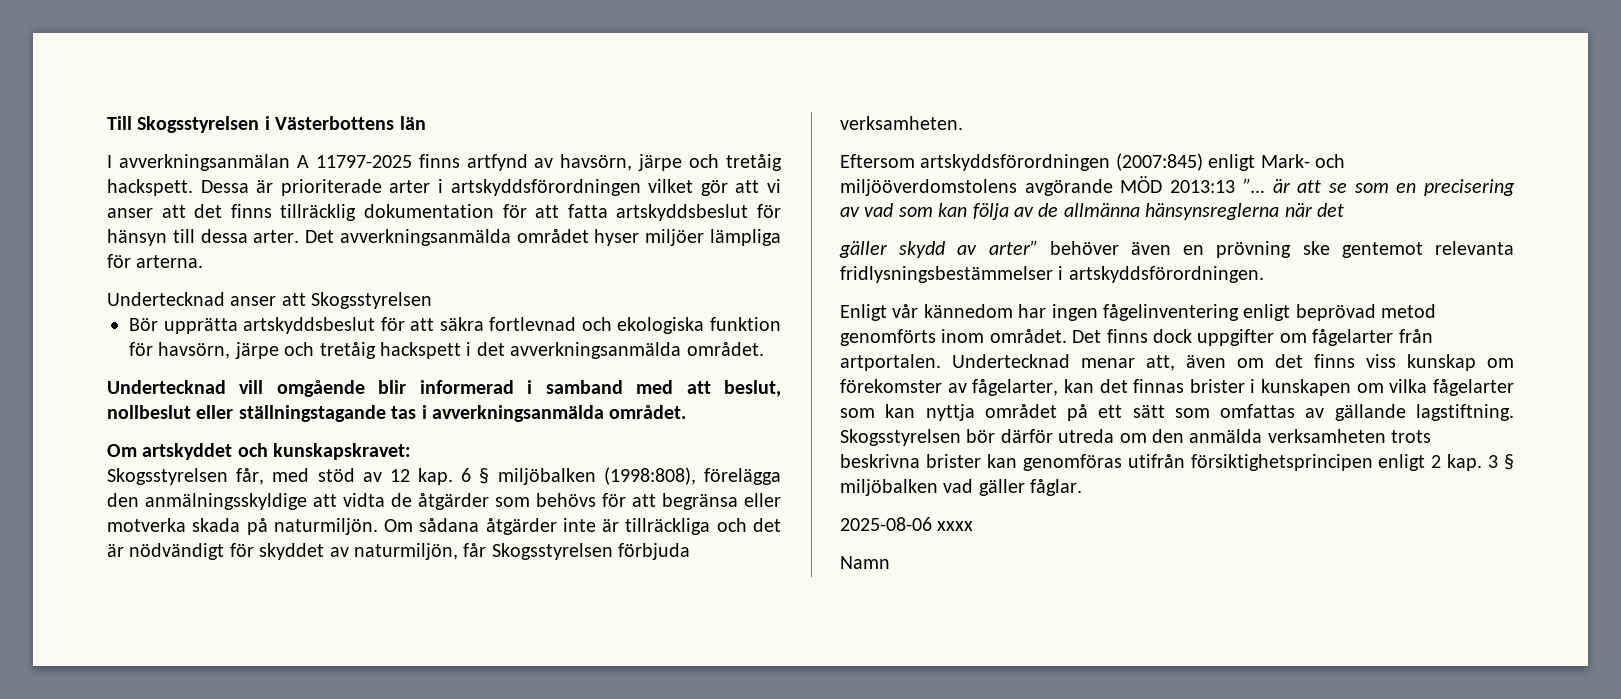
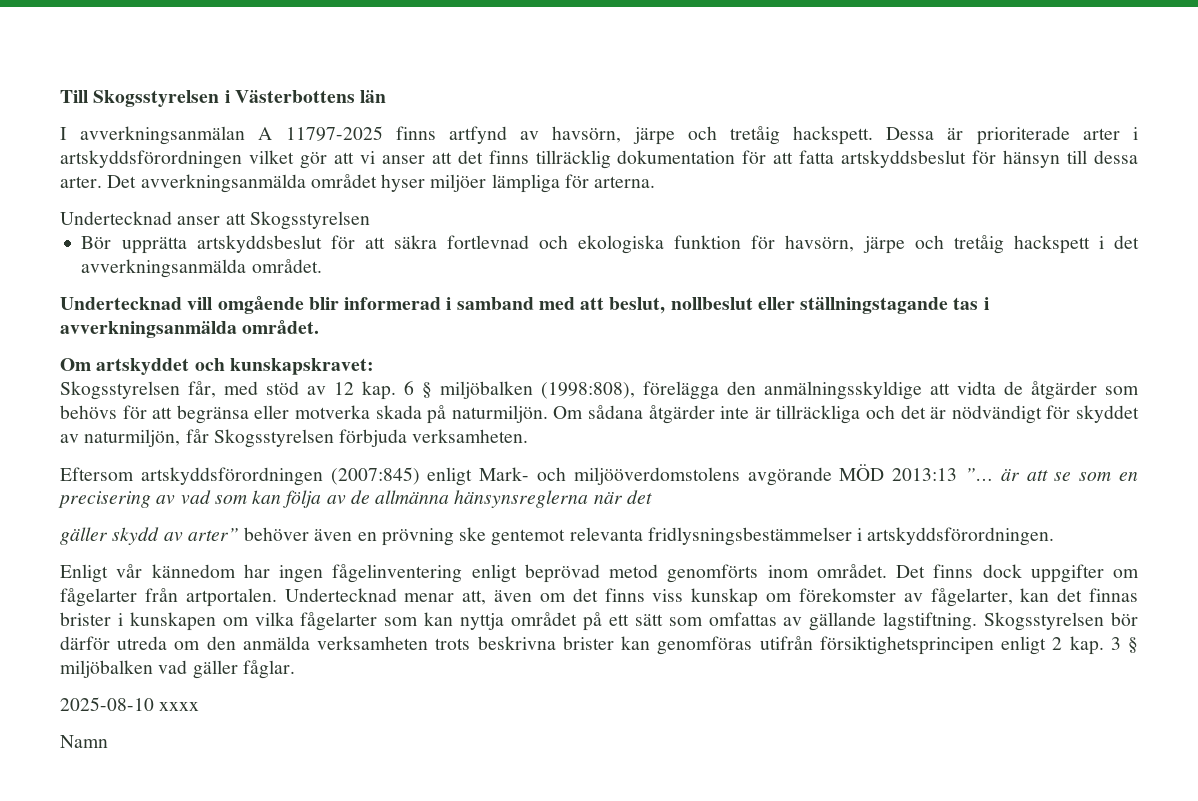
- 2025-08-06 xxxx
+ 2025-08-10 xxxx

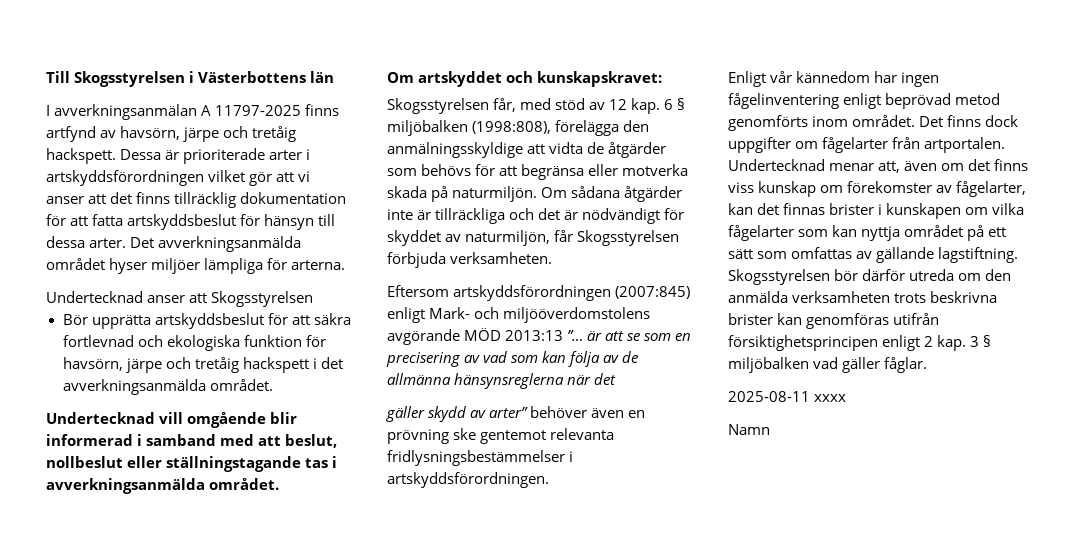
- 2025-08-10 xxxx
+ 2025-08-11 xxxx

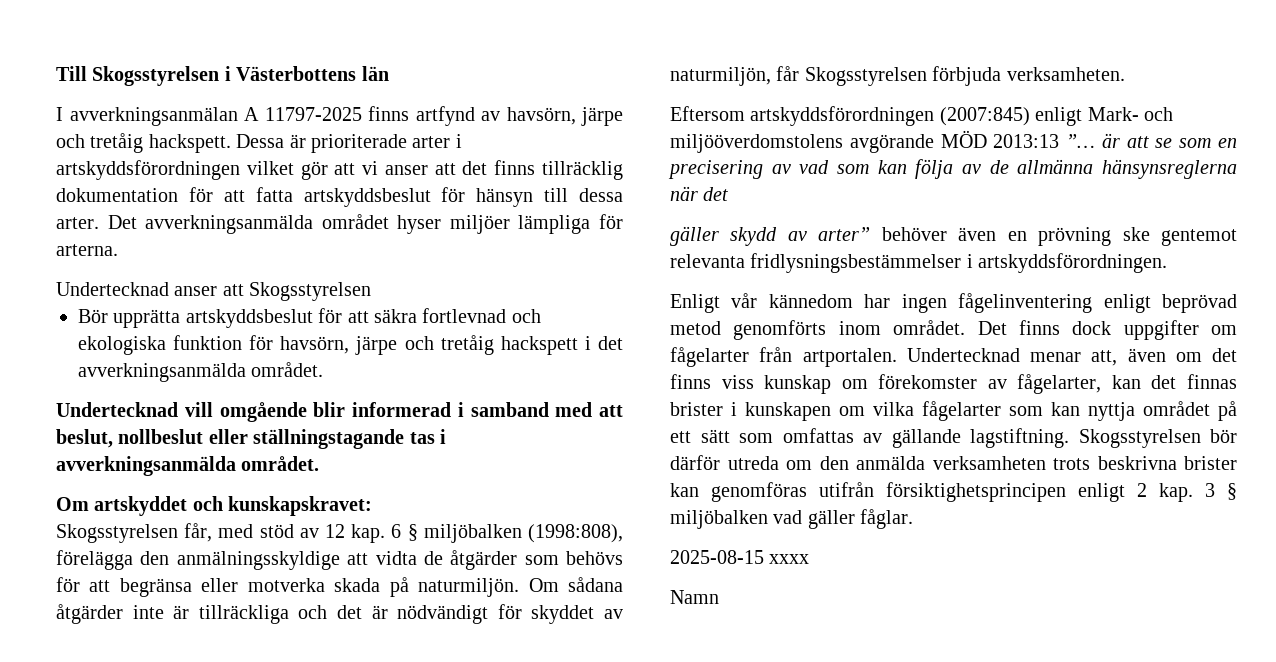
- 2025-08-11 xxxx
+ 2025-08-15 xxxx

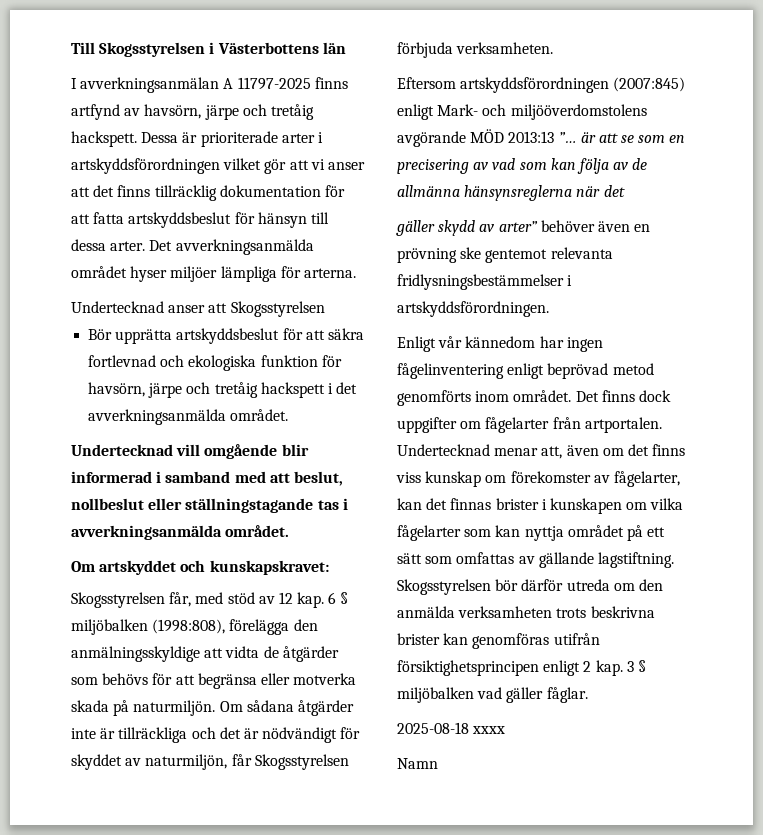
- 2025-08-15 xxxx
+ 2025-08-18 xxxx

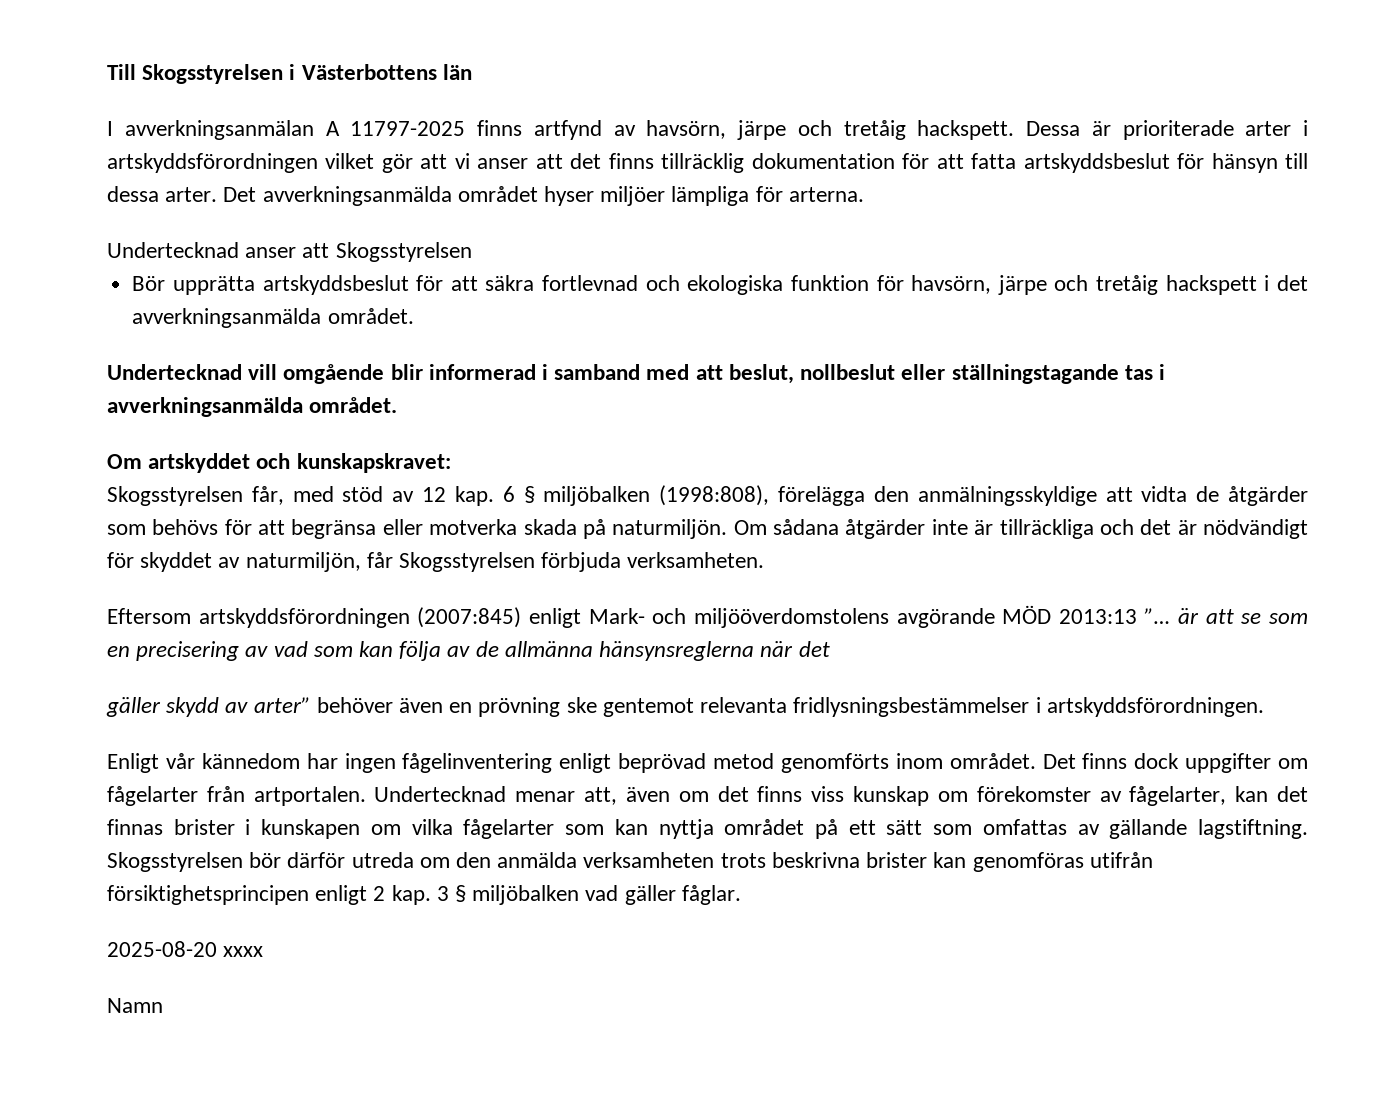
- 2025-08-18 xxxx
+ 2025-08-20 xxxx

